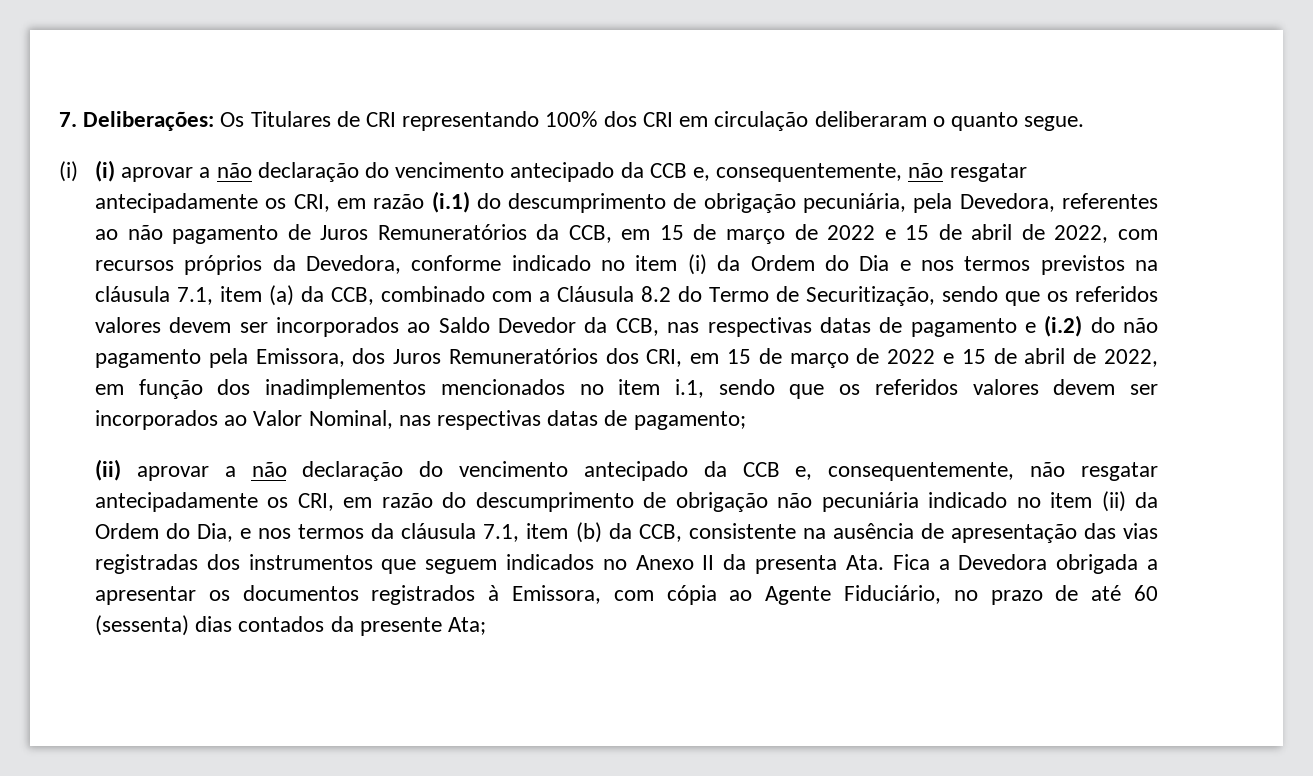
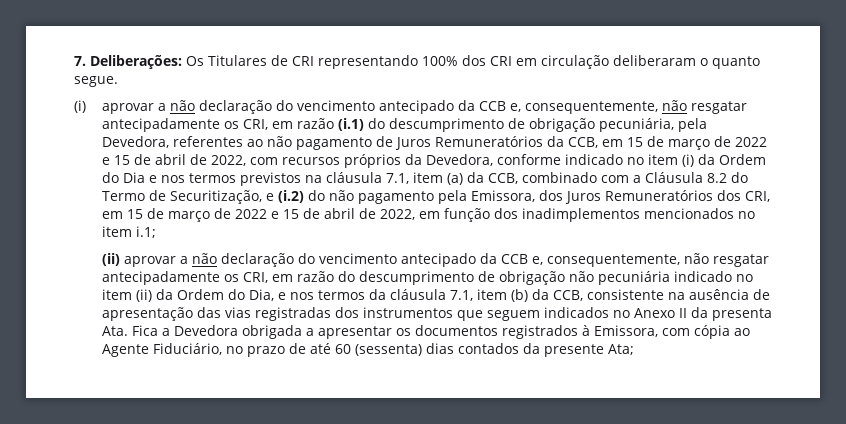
- (i) (i) aprovar a não declaração do vencimento antecipado da CCB e, consequentemente, não resgatar antecipadamente os CRI, em razão (i.1) do descumprimento de obrigação pecuniária, pela Devedora, referentes ao não pagamento de Juros Remuneratórios da CCB, em 15 de março de 2022 e 15 de abril de 2022, com recursos próprios da Devedora, conforme indicado no item (i) da Ordem do Dia e nos termos previstos na cláusula 7.1, item (a) da CCB, combinado com a Cláusula 8.2 do Termo de Securitização, sendo que os referidos valores devem ser incorporados ao Saldo Devedor da CCB, nas respectivas datas de pagamento e (i.2) do não pagamento pela Emissora, dos Juros Remuneratórios dos CRI, em 15 de março de 2022 e 15 de abril de 2022, em função dos inadimplementos mencionados no item i.1, sendo que os referidos valores devem ser incorporados ao Valor Nominal, nas respectivas datas de pagamento;
+ (i) aprovar a não declaração do vencimento antecipado da CCB e, consequentemente, não resgatar antecipadamente os CRI, em razão (i.1) do descumprimento de obrigação pecuniária, pela Devedora, referentes ao não pagamento de Juros Remuneratórios da CCB, em 15 de março de 2022 e 15 de abril de 2022, com recursos próprios da Devedora, conforme indicado no item (i) da Ordem do Dia e nos termos previstos na cláusula 7.1, item (a) da CCB, combinado com a Cláusula 8.2 do Termo de Securitização, e (i.2) do não pagamento pela Emissora, dos Juros Remuneratórios dos CRI, em 15 de março de 2022 e 15 de abril de 2022, em função dos inadimplementos mencionados no item i.1;

